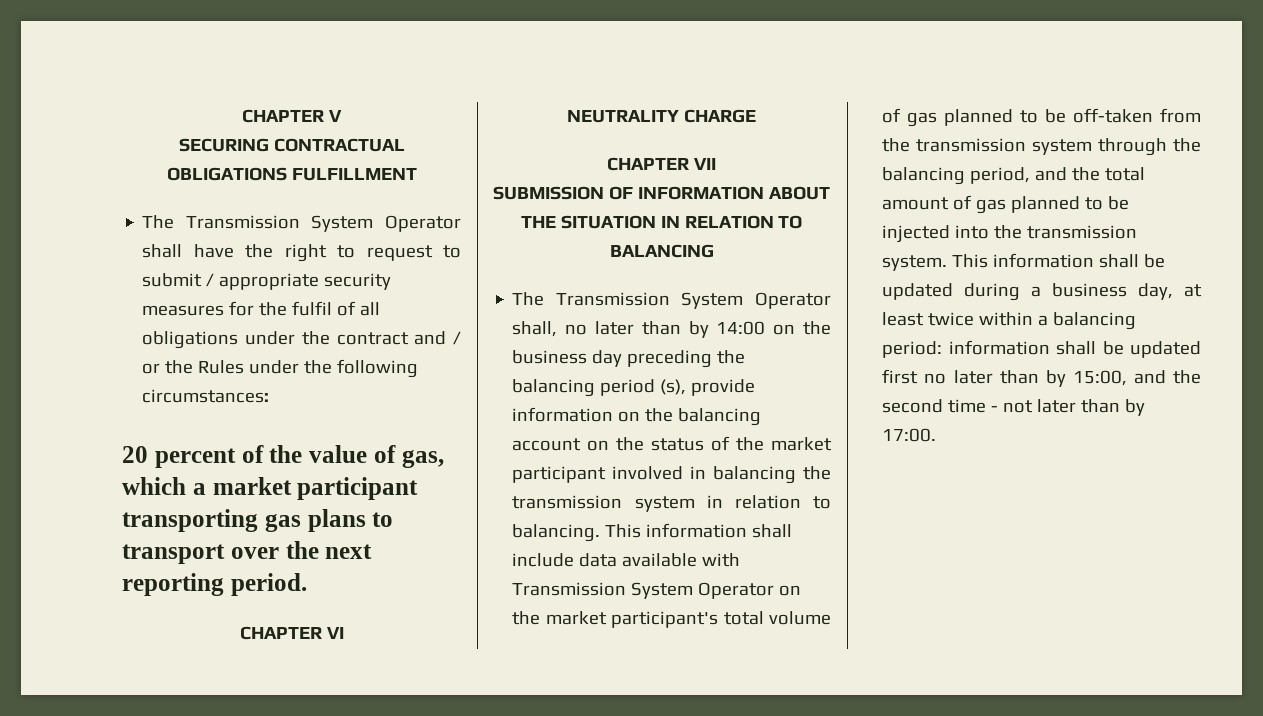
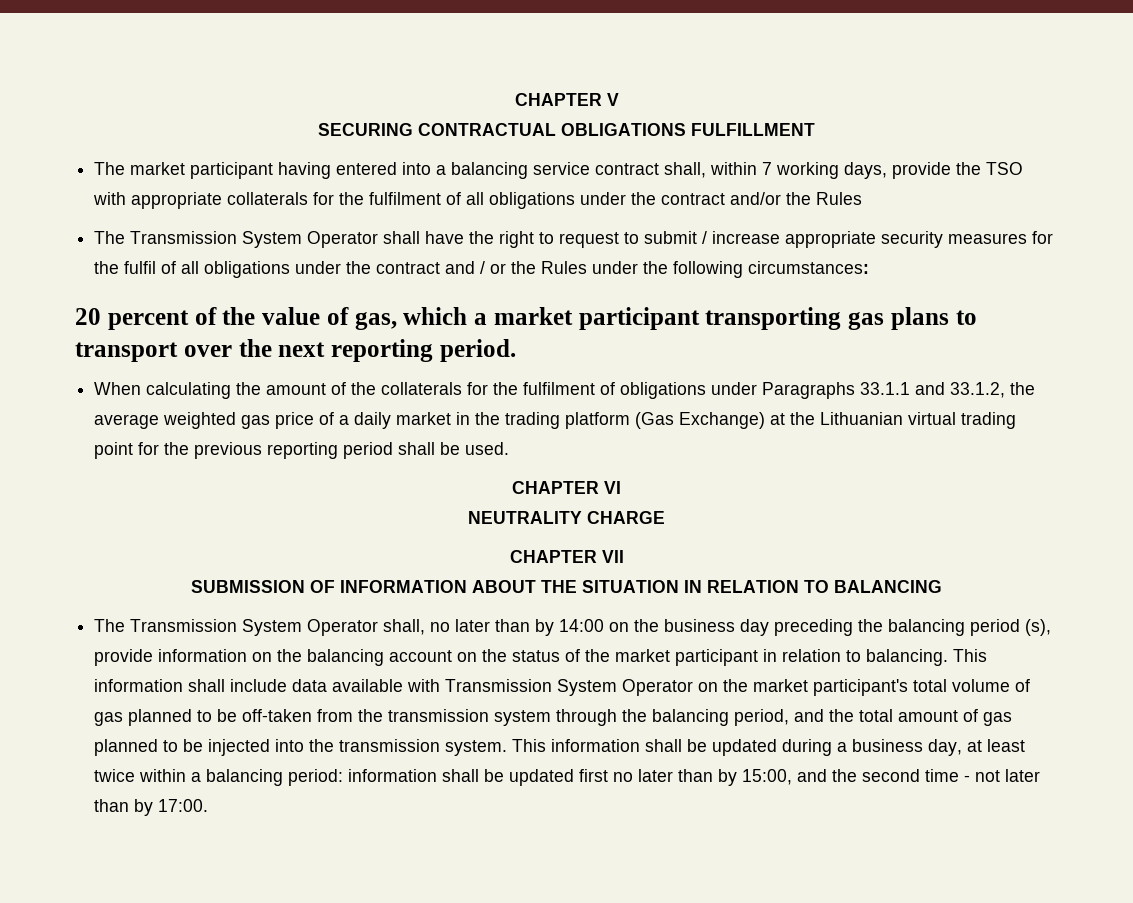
+ The market participant having entered into a balancing service contract shall, within 7 working days, provide the TSO with appropriate collaterals for the fulfilment of all obligations under the contract and/or the Rules
- The Transmission System Operator shall have the right to request to submit / appropriate security measures for the fulfil of all obligations under the contract and / or the Rules under the following circumstances:
+ The Transmission System Operator shall have the right to request to submit / increase appropriate security measures for the fulfil of all obligations under the contract and / or the Rules under the following circumstances:
+ When calculating the amount of the collaterals for the fulfilment of obligations under Paragraphs 33.1.1 and 33.1.2, the average weighted gas price of a daily market in the trading platform (Gas Exchange) at the Lithuanian virtual trading point for the previous reporting period shall be used.
- The Transmission System Operator shall, no later than by 14:00 on the business day preceding the balancing period (s), provide information on the balancing account on the status of the market participant involved in balancing the transmission system in relation to balancing.
+ The Transmission System Operator shall, no later than by 14:00 on the business day preceding the balancing period (s), provide information on the balancing account on the status of the market participant in relation to balancing.

